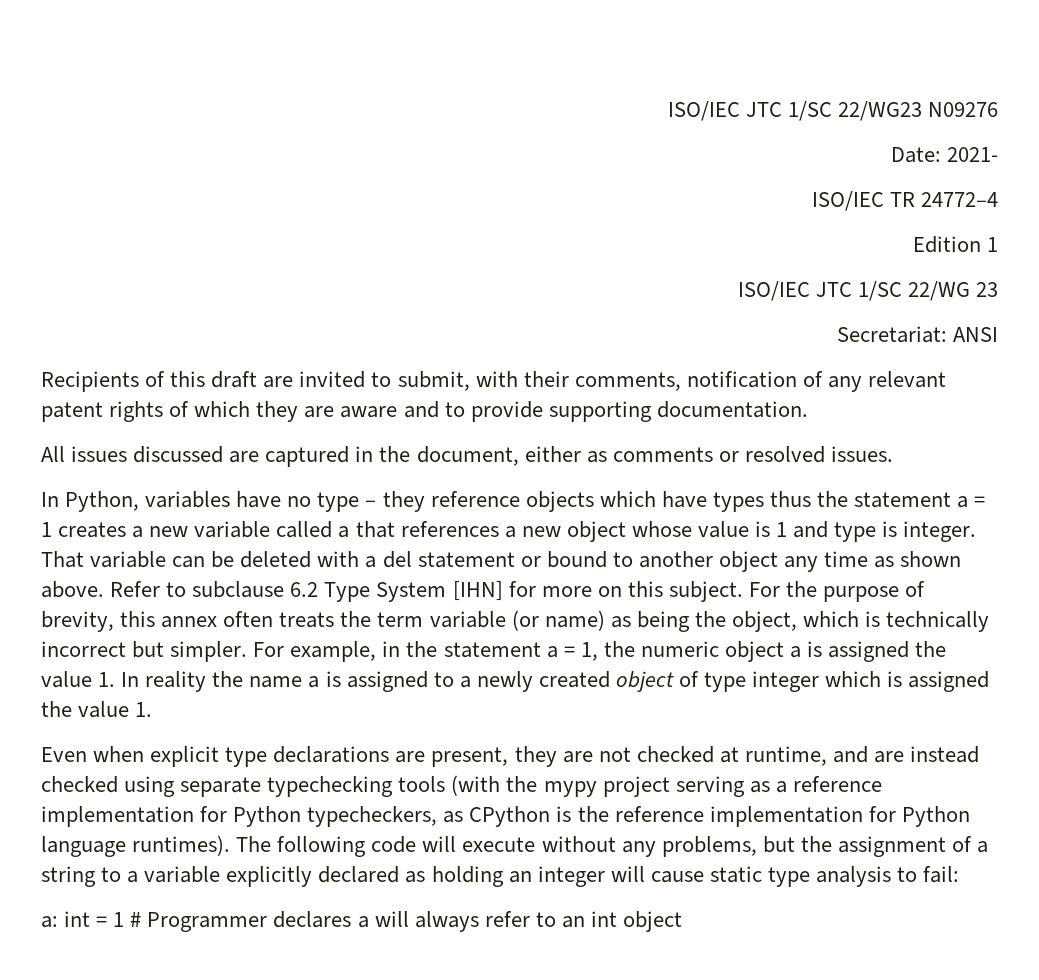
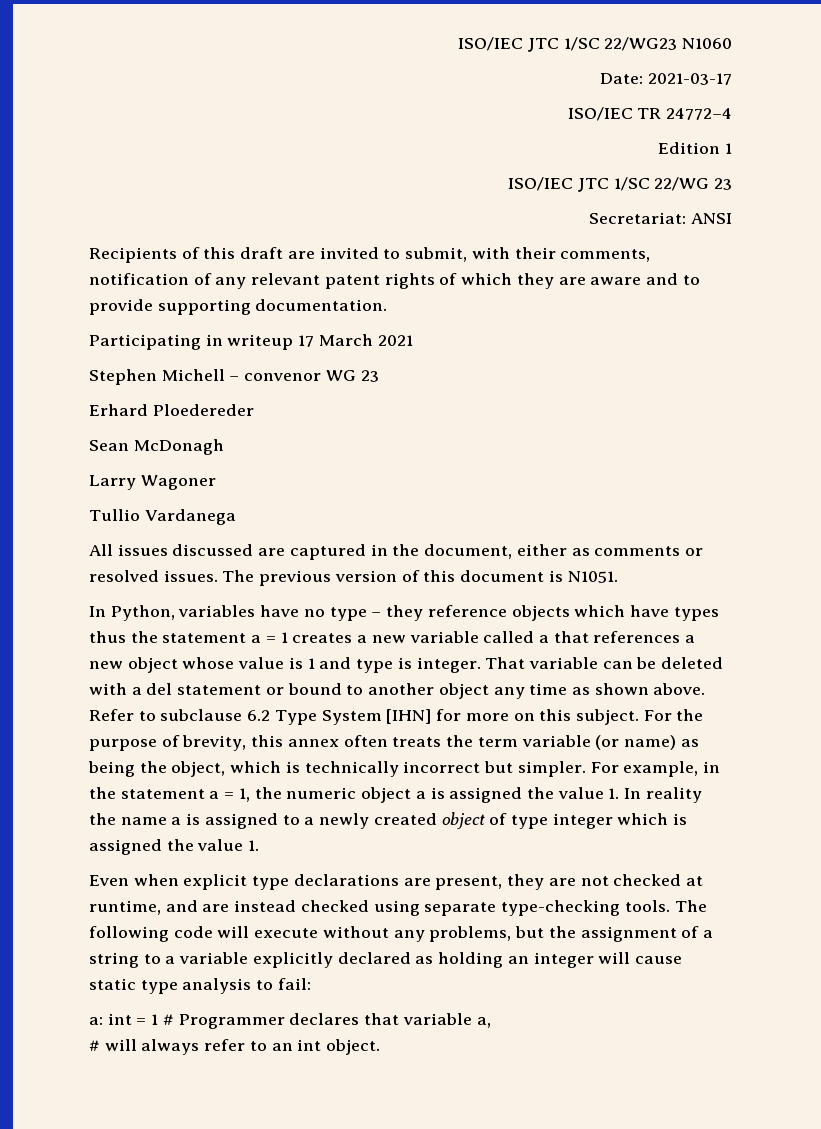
- ISO/IEC JTC 1/SC 22/WG23 N09276
+ ISO/IEC JTC 1/SC 22/WG23 N1060
- Date: 2021-
+ Date: 2021-03-17
+ Participating in writeup 17 March 2021
+ Stephen Michell – convenor WG 23
+ Erhard Ploedereder
+ Sean McDonagh
+ Larry Wagoner
+ Tullio Vardanega
+ The previous version of this document is N1051.
- Even when explicit type declarations are present, they are not checked at runtime, and are instead checked using separate typechecking tools (with the mypy project serving as a reference implementation for Python typecheckers, as CPython is the reference implementation for Python language runtimes).
+ Even when explicit type declarations are present, they are not checked at runtime, and are instead checked using separate type-checking tools.
- a: int = 1 # Programmer declares a will always refer to an int object
+ a: int = 1 # Programmer declares that variable a,
+ # will always refer to an int object.

